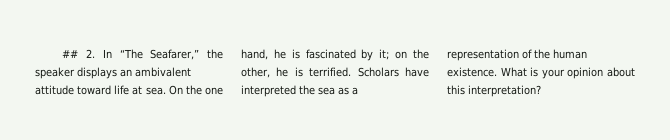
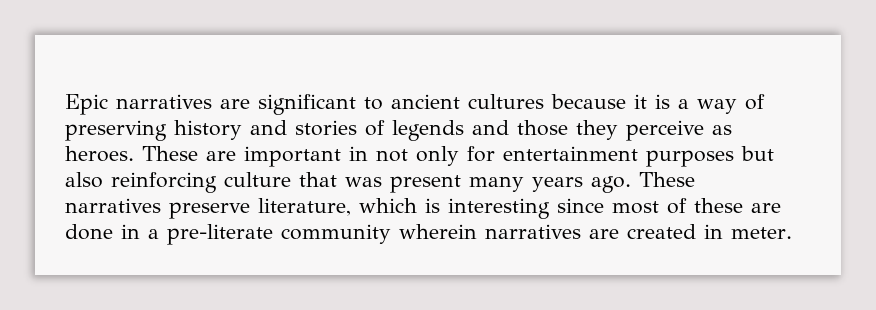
- ## 2. In “The Seafarer,” the speaker displays an ambivalent attitude toward life at sea. On the one hand, he is fascinated by it; on the other, he is terrified. Scholars have interpreted the sea as a representation of the human existence. What is your opinion about this interpretation?
+ Epic narratives are significant to ancient cultures because it is a way of preserving history and stories of legends and those they perceive as heroes. These are important in not only for entertainment purposes but also reinforcing culture that was present many years ago. These narratives preserve literature, which is interesting since most of these are done in a pre-literate community wherein narratives are created in meter.

